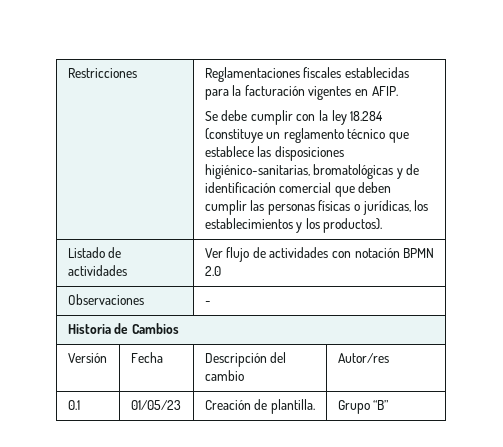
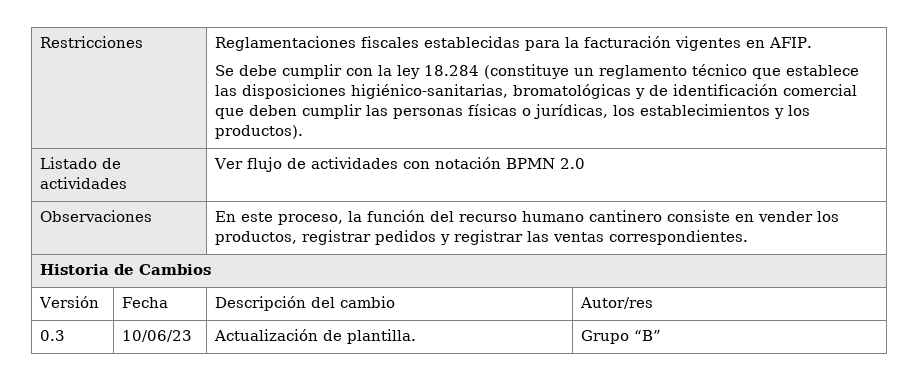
- Observaciones | -
+ Observaciones | En este proceso, la función del recurso humano cantinero consiste en vender los productos, registrar pedidos y registrar las ventas correspondientes.
- 0.1 | 01/05/23 | Creación de plantilla. | Grupo “B”
+ 0.3 | 10/06/23 | Actualización de plantilla. | Grupo “B”

